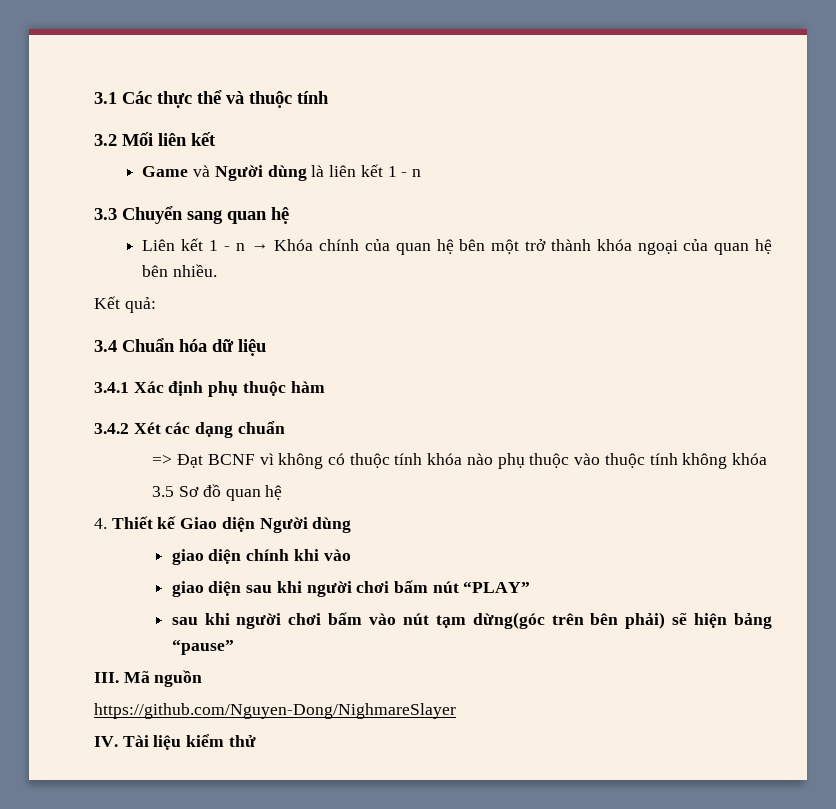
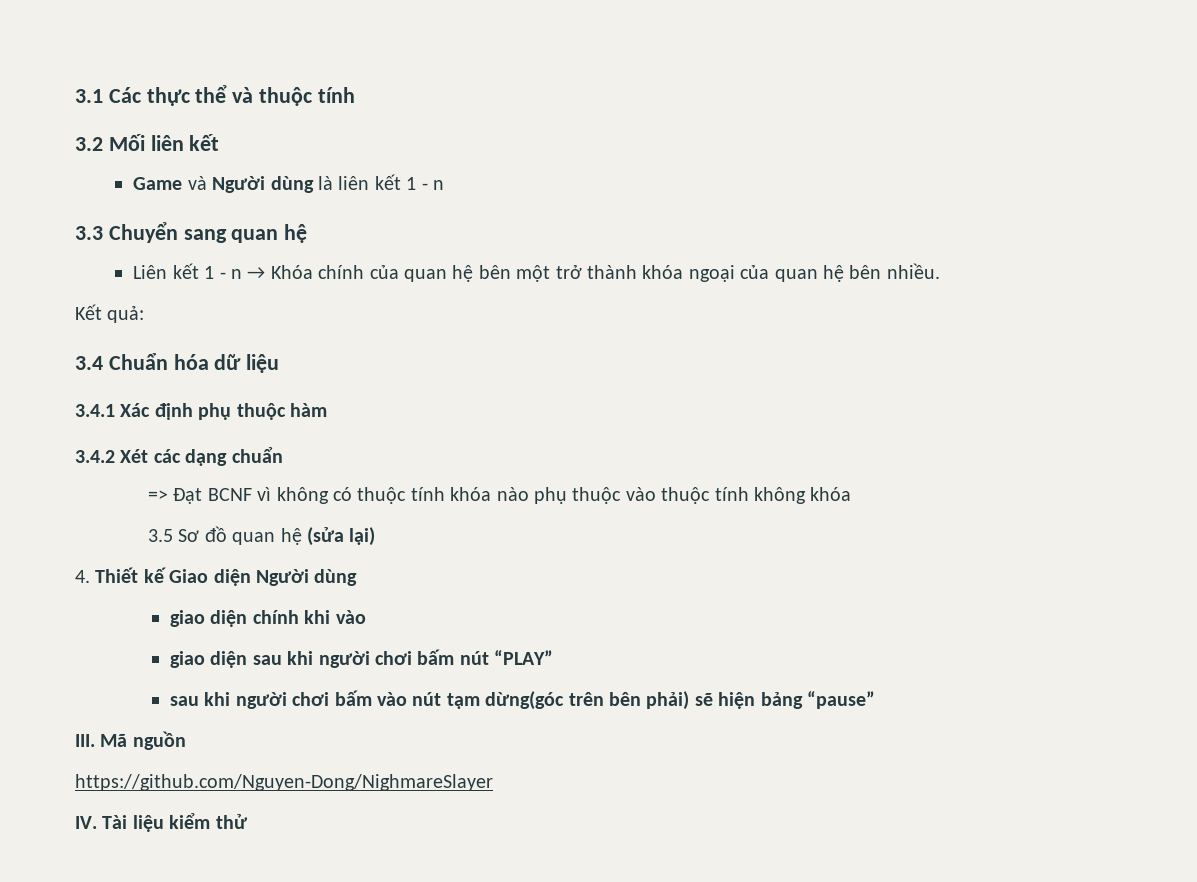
- 3.5 Sơ đồ quan hệ
+ 3.5 Sơ đồ quan hệ (sửa lại)

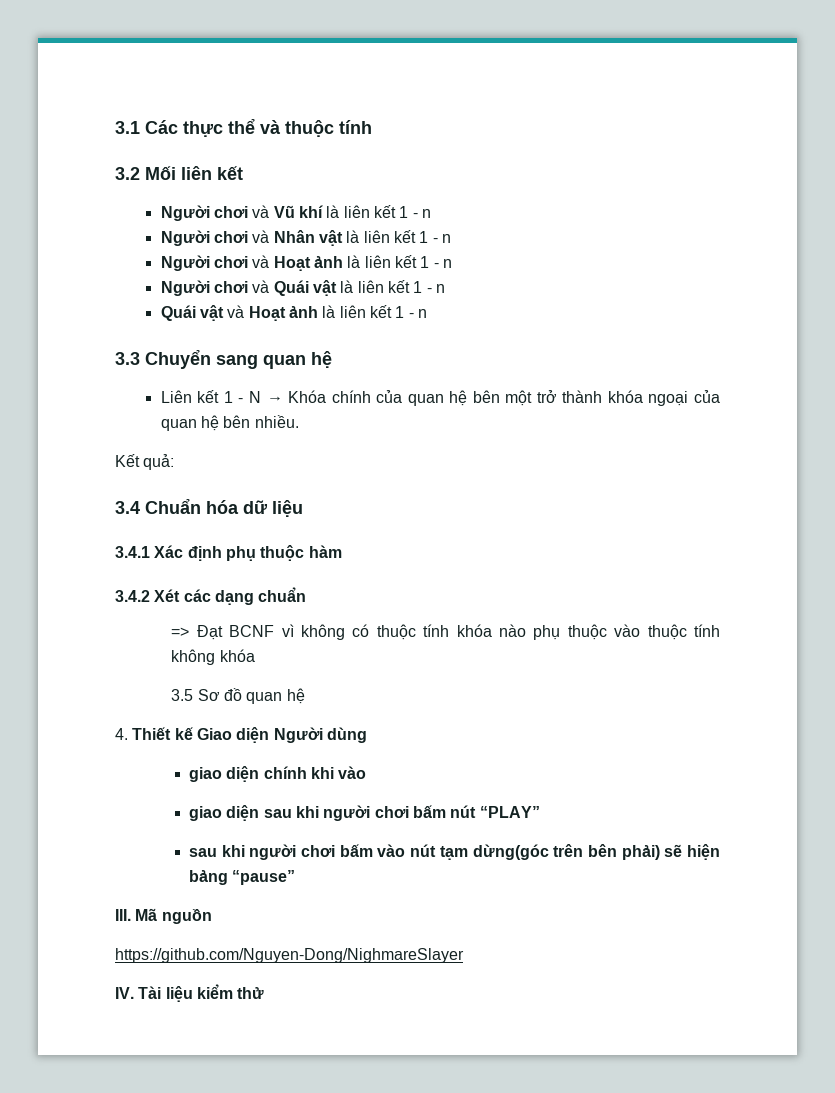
- Game và Người dùng là liên kết 1 - n
+ Người chơi và Vũ khí là liên kết 1 - n
+ Người chơi và Nhân vật là liên kết 1 - n
+ Người chơi và Hoạt ảnh là liên kết 1 - n
+ Người chơi và Quái vật là liên kết 1 - n
+ Quái vật và Hoạt ảnh là liên kết 1 - n
- Liên kết 1 - n → Khóa chính của quan hệ bên một trở thành khóa ngoại của quan hệ bên nhiều.
+ Liên kết 1 - N → Khóa chính của quan hệ bên một trở thành khóa ngoại của quan hệ bên nhiều.
- 3.5 Sơ đồ quan hệ (sửa lại)
+ 3.5 Sơ đồ quan hệ

